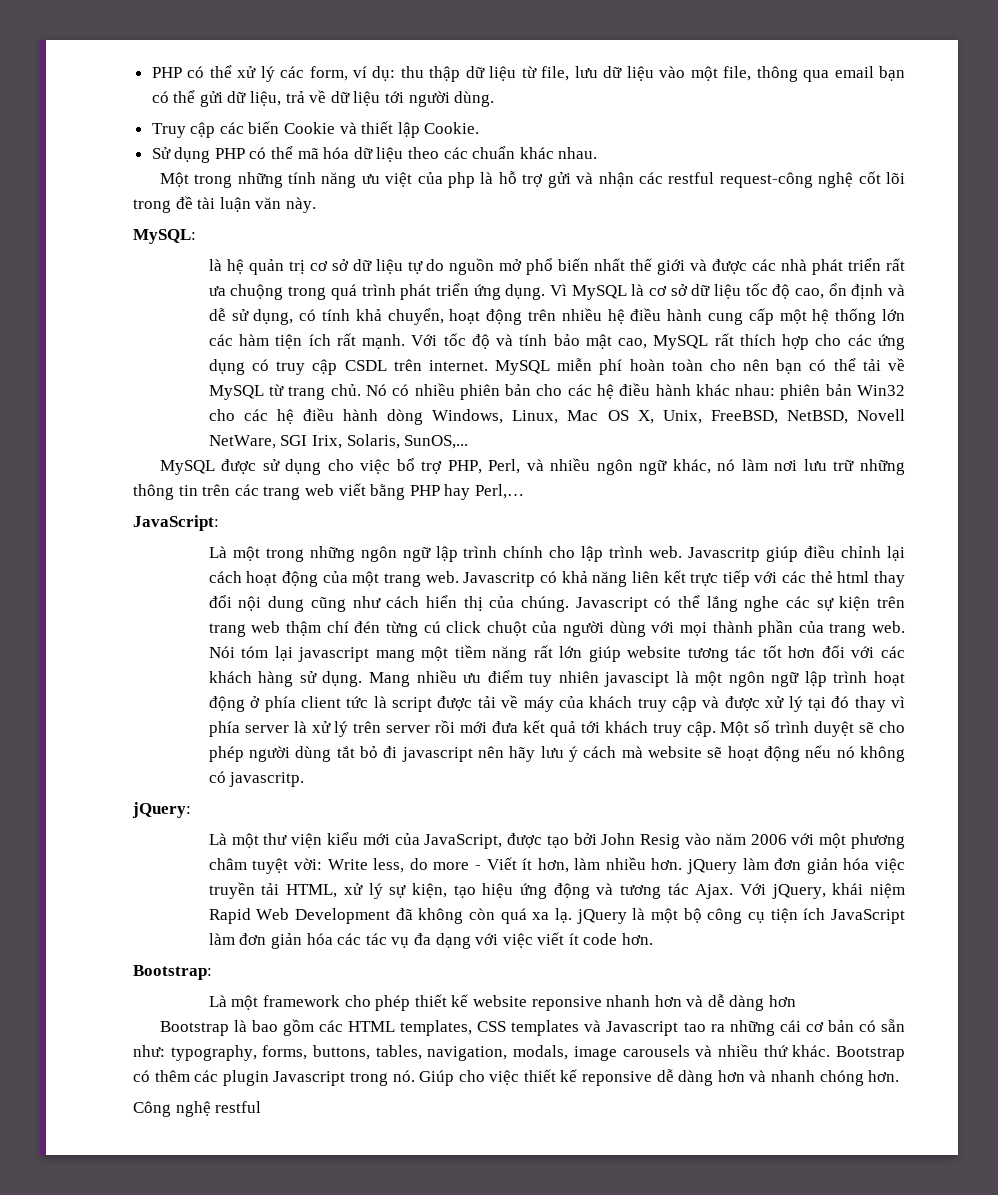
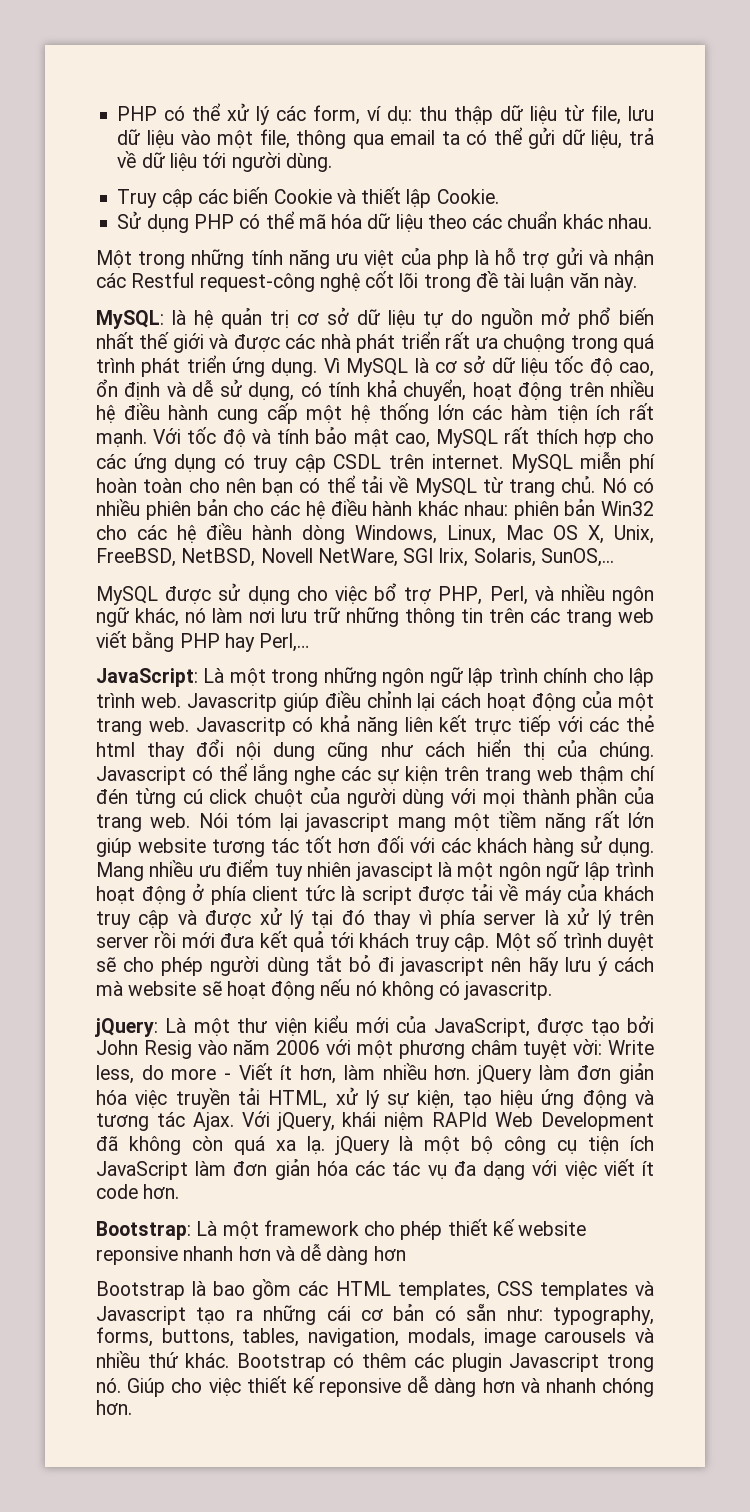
- PHP có thể xử lý các form, ví dụ: thu thập dữ liệu từ file, lưu dữ liệu vào một file, thông qua email bạn có thể gửi dữ liệu, trả về dữ liệu tới người dùng.
+ PHP có thể xử lý các form, ví dụ: thu thập dữ liệu từ file, lưu dữ liệu vào một file, thông qua email ta có thể gửi dữ liệu, trả về dữ liệu tới người dùng.
- Một trong những tính năng ưu việt của php là hỗ trợ gửi và nhận các restful request-công nghệ cốt lõi trong đề tài luận văn này.
+ Một trong những tính năng ưu việt của php là hỗ trợ gửi và nhận các Restful request-công nghệ cốt lõi trong đề tài luận văn này.
- MySQL:
- là hệ quản trị cơ sở dữ liệu tự do nguồn mở phổ biến nhất thế giới và được các nhà phát triển rất ưa chuộng trong quá trình phát triển ứng dụng.
+ MySQL: là hệ quản trị cơ sở dữ liệu tự do nguồn mở phổ biến nhất thế giới và được các nhà phát triển rất ưa chuộng trong quá trình phát triển ứng dụng.
- JavaScript:
- Là một trong những ngôn ngữ lập trình chính cho lập trình web.
+ JavaScript: Là một trong những ngôn ngữ lập trình chính cho lập trình web.
- jQuery:
- Là một thư viện kiểu mới của JavaScript, được tạo bởi John Resig vào năm 2006 với một phương châm tuyệt vời: Write less, do more - Viết ít hơn, làm nhiều hơn. jQuery làm đơn giản hóa việc truyền tải HTML, xử lý sự kiện, tạo hiệu ứng động và tương tác Ajax.
+ jQuery: Là một thư viện kiểu mới của JavaScript, được tạo bởi John Resig vào năm 2006 với một phương châm tuyệt vời: Write less, do more - Viết ít hơn, làm nhiều hơn. jQuery làm đơn giản hóa việc truyền tải HTML, xử lý sự kiện, tạo hiệu ứng động và tương tác Ajax.
- Với jQuery, khái niệm Rapid Web Development đã không còn quá xa lạ. jQuery là một bộ công cụ tiện ích JavaScript làm đơn giản hóa các tác vụ đa dạng với việc viết ít code hơn.
+ Với jQuery, khái niệm RAPId Web Development đã không còn quá xa lạ. jQuery là một bộ công cụ tiện ích JavaScript làm đơn giản hóa các tác vụ đa dạng với việc viết ít code hơn.
- Bootstrap:
- Là một framework cho phép thiết kế website reponsive nhanh hơn và dễ dàng hơn
+ Bootstrap: Là một framework cho phép thiết kế website reponsive nhanh hơn và dễ dàng hơn
- Bootstrap là bao gồm các HTML templates, CSS templates và Javascript tao ra những cái cơ bản có sẵn như: typography, forms, buttons, tables, navigation, modals, image carousels và nhiều thứ khác.
+ Bootstrap là bao gồm các HTML templates, CSS templates và Javascript tạo ra những cái cơ bản có sẵn như: typography, forms, buttons, tables, navigation, modals, image carousels và nhiều thứ khác.
- Công nghệ restful

